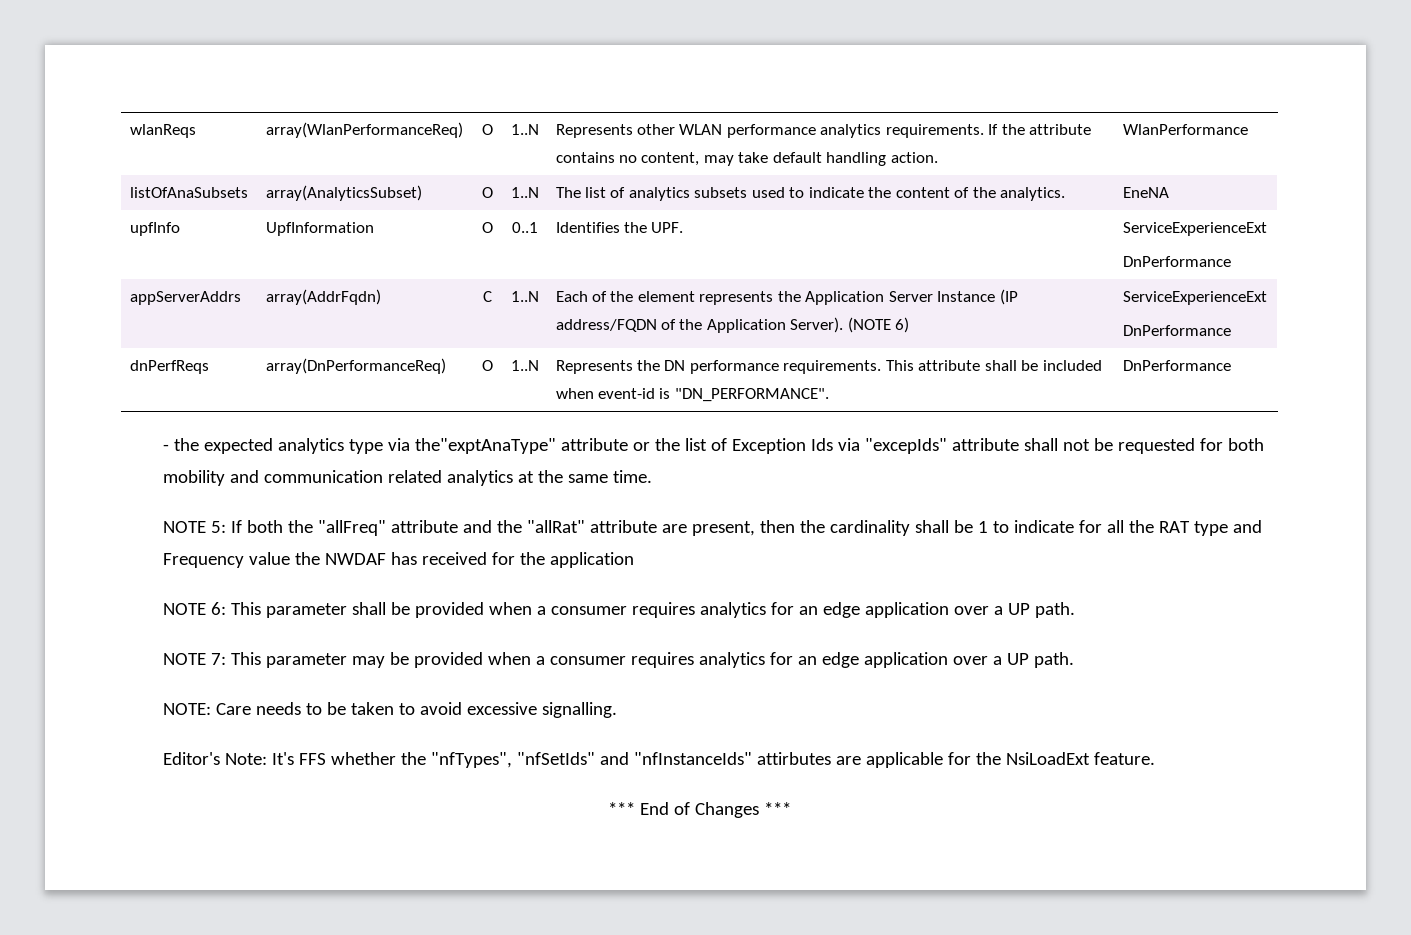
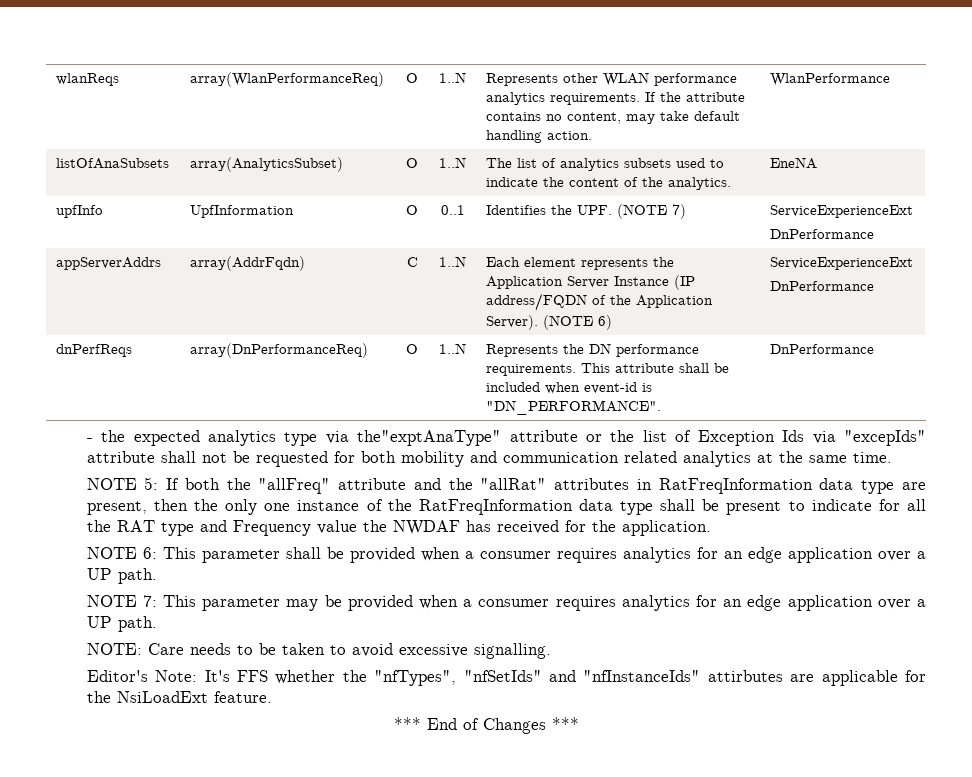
- upfInfo | UpfInformation | O | 0..1 | Identifies the UPF. | ServiceExperienceExt
+ upfInfo | UpfInformation | O | 0..1 | Identifies the UPF. (NOTE 7) | ServiceExperienceExt
- appServerAddrs | array(AddrFqdn) | C | 1..N | Each of the element represents the Application Server Instance (IP address/FQDN of the Application Server). (NOTE 6) | ServiceExperienceExt
+ appServerAddrs | array(AddrFqdn) | C | 1..N | Each element represents the Application Server Instance (IP address/FQDN of the Application Server). (NOTE 6) | ServiceExperienceExt
- NOTE 5: If both the "allFreq" attribute and the "allRat" attribute are present, then the cardinality shall be 1 to indicate for all the RAT type and Frequency value the NWDAF has received for the application
+ NOTE 5: If both the "allFreq" attribute and the "allRat" attributes in RatFreqInformation data type are present, then the only one instance of the RatFreqInformation data type shall be present to indicate for all the RAT type and Frequency value the NWDAF has received for the application.

